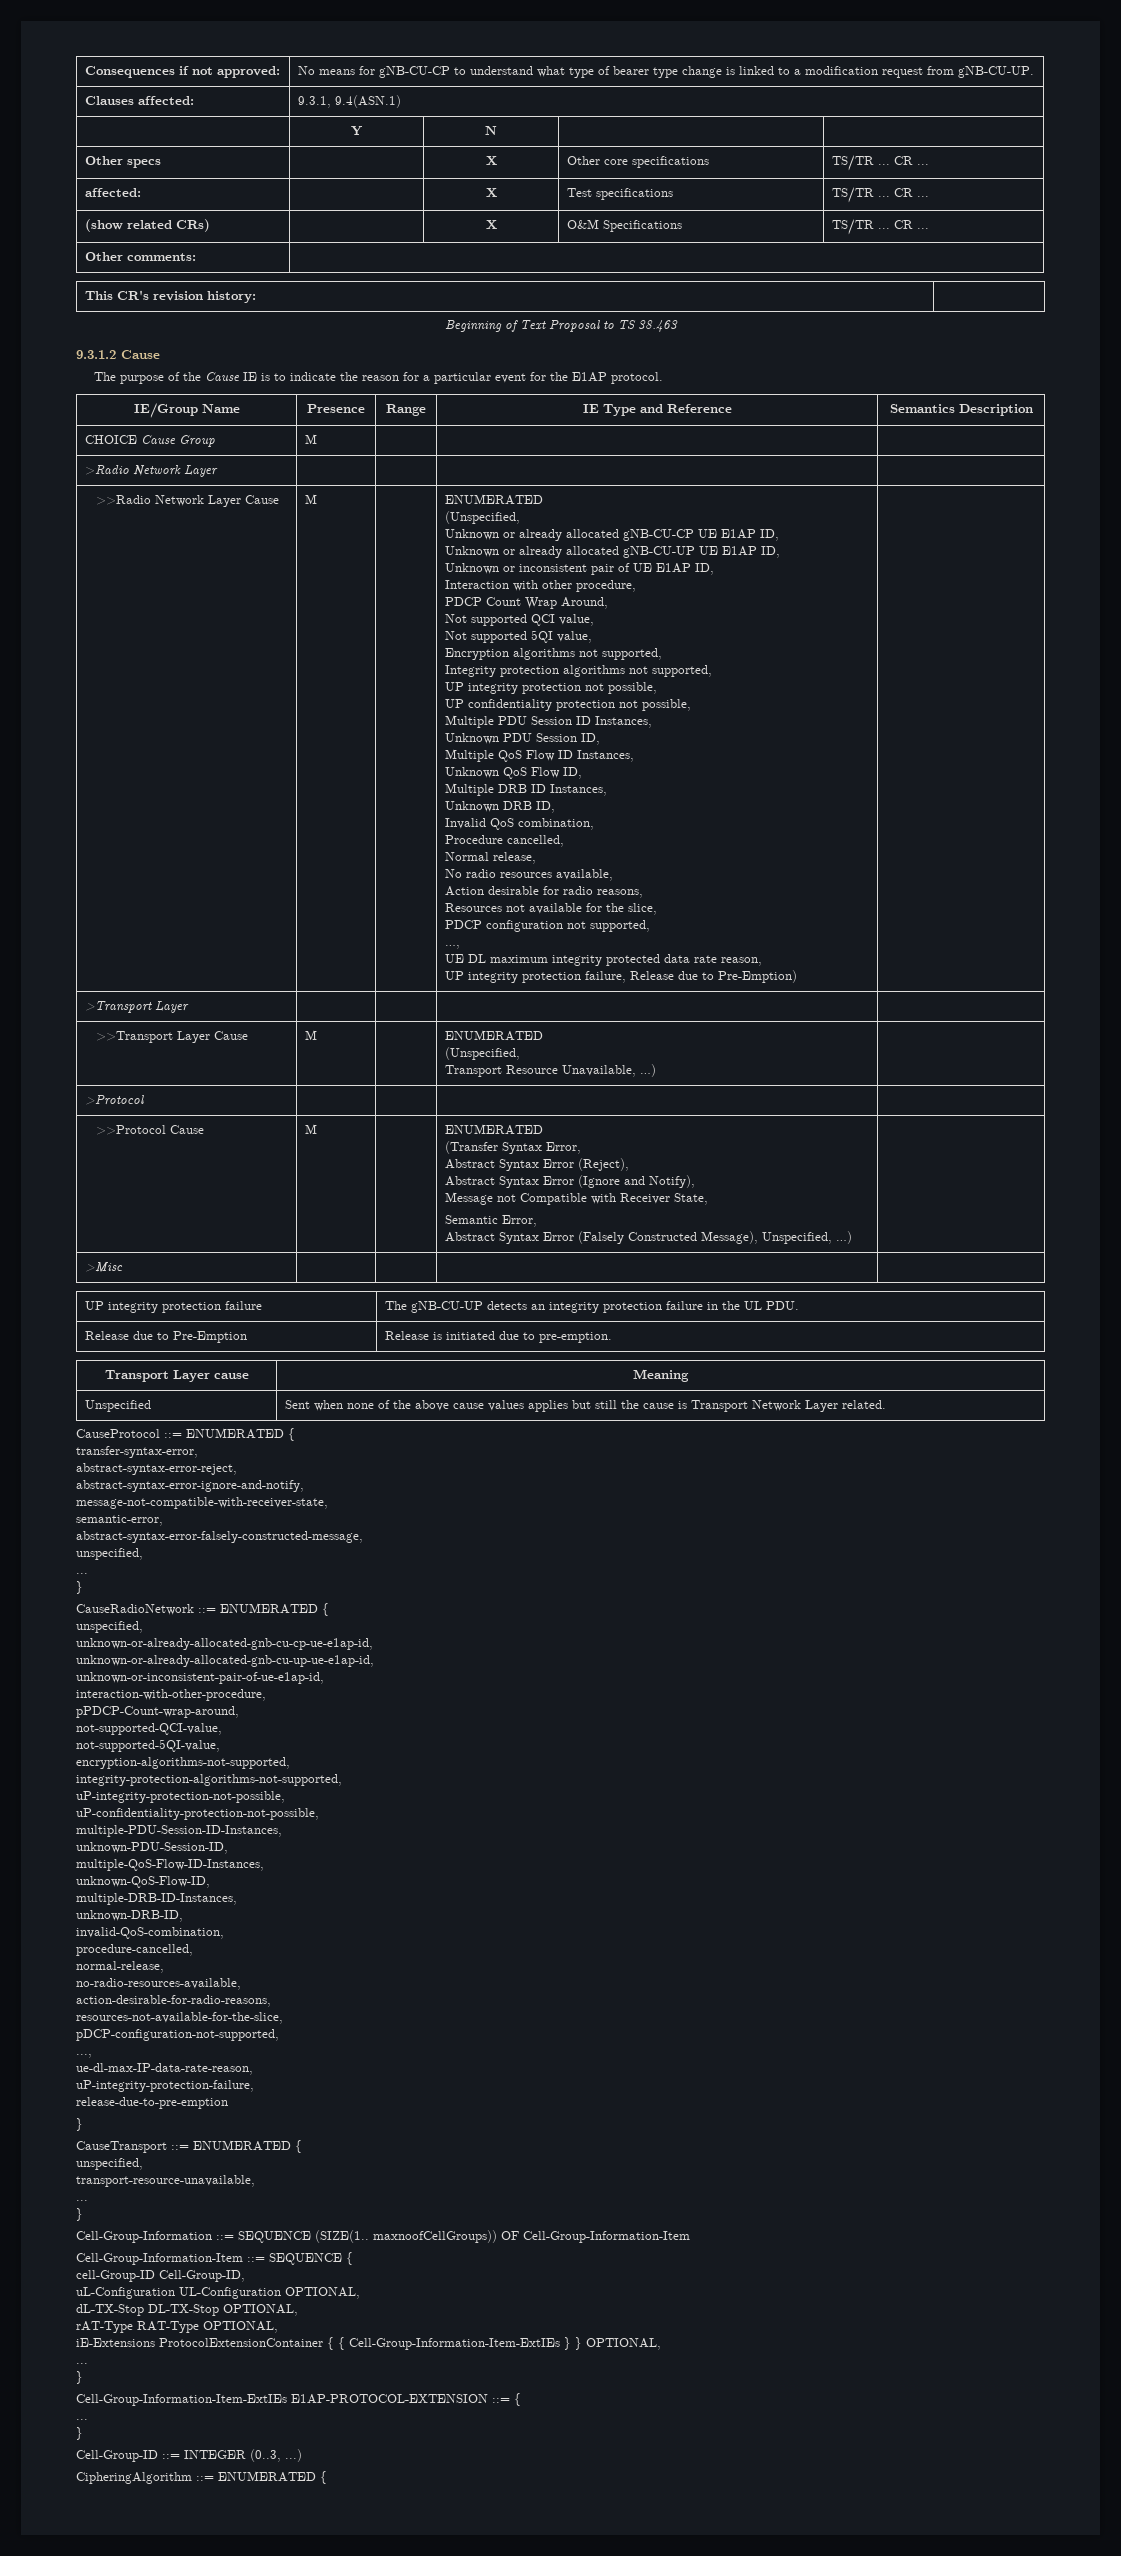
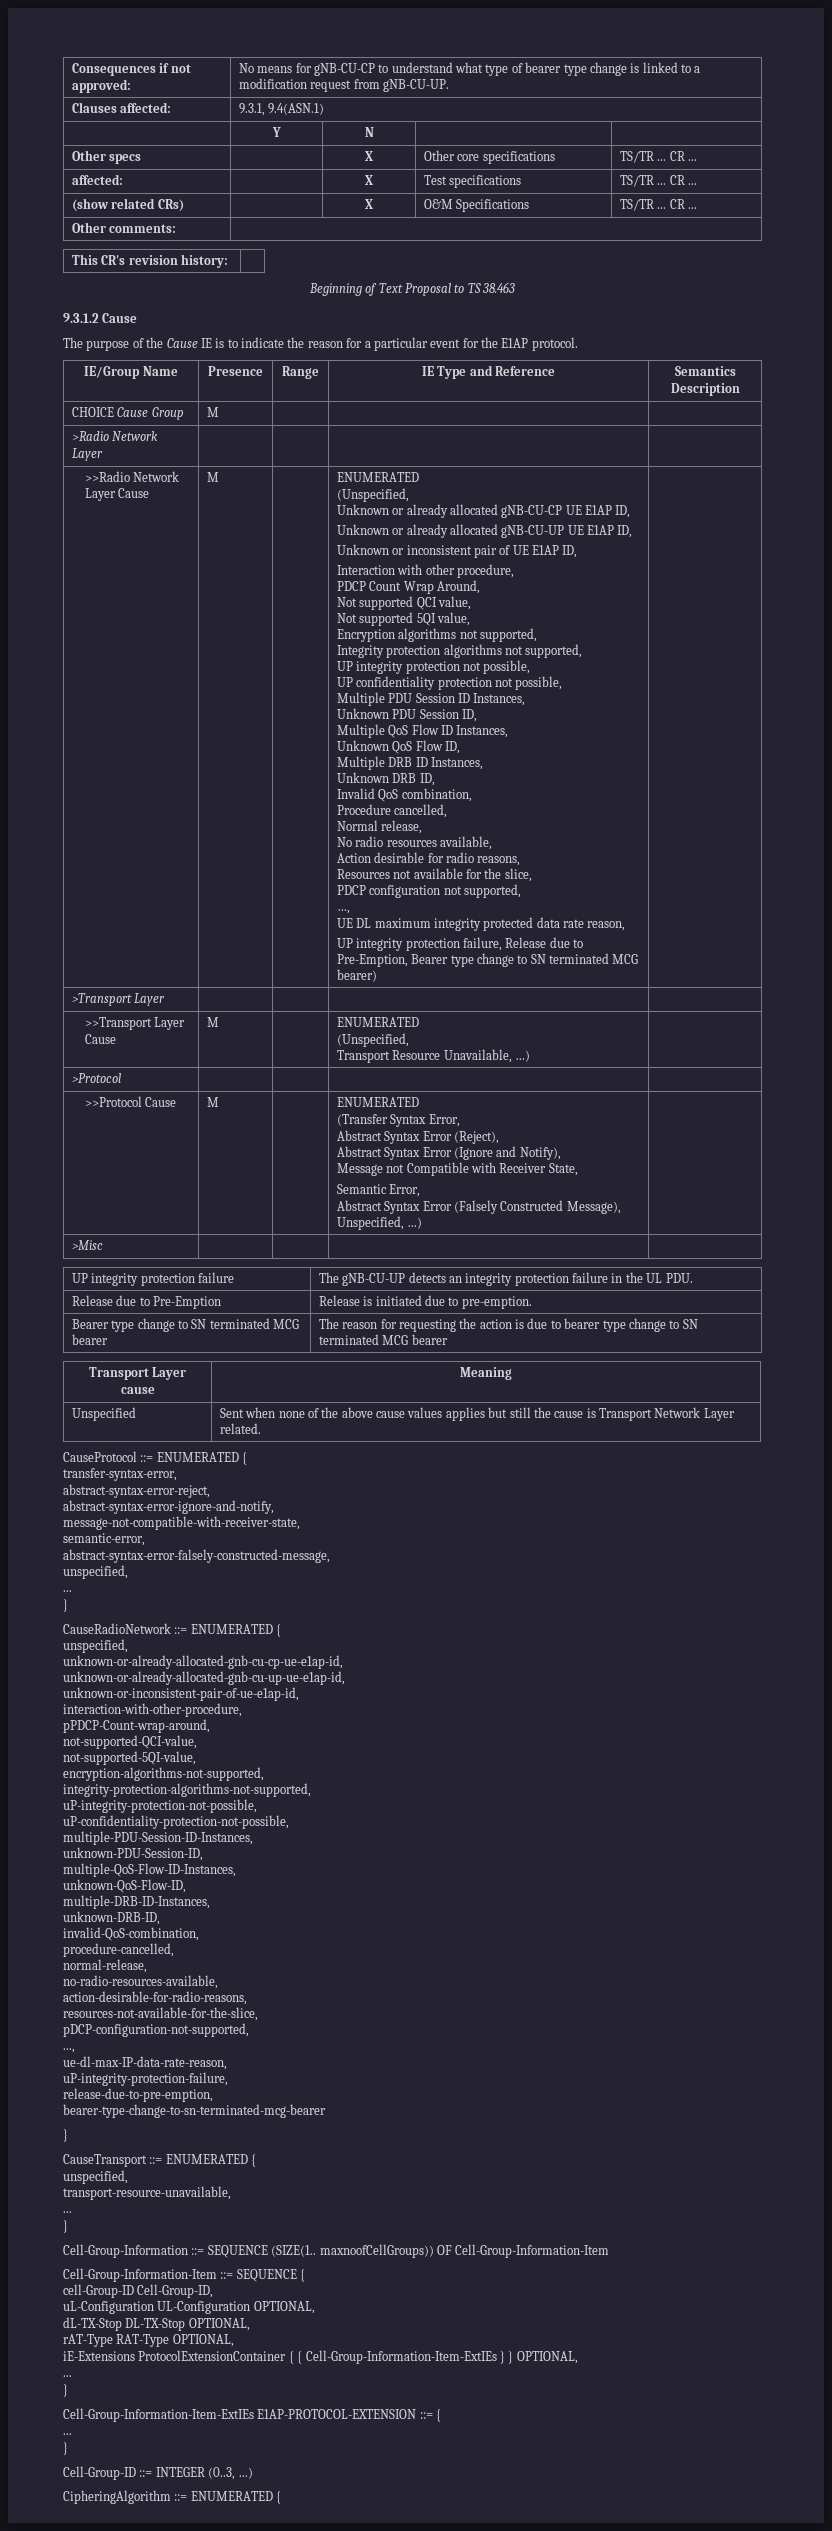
- UP integrity protection failure, Release due to Pre-Emption)
+ UP integrity protection failure, Release due to Pre-Emption, Bearer type change to SN terminated MCG bearer)
+ Bearer type change to SN terminated MCG bearer | The reason for requesting the action is due to bearer type change to SN terminated MCG bearer
- release-due-to-pre-emption
+ release-due-to-pre-emption,
+ bearer-type-change-to-sn-terminated-mcg-bearer

